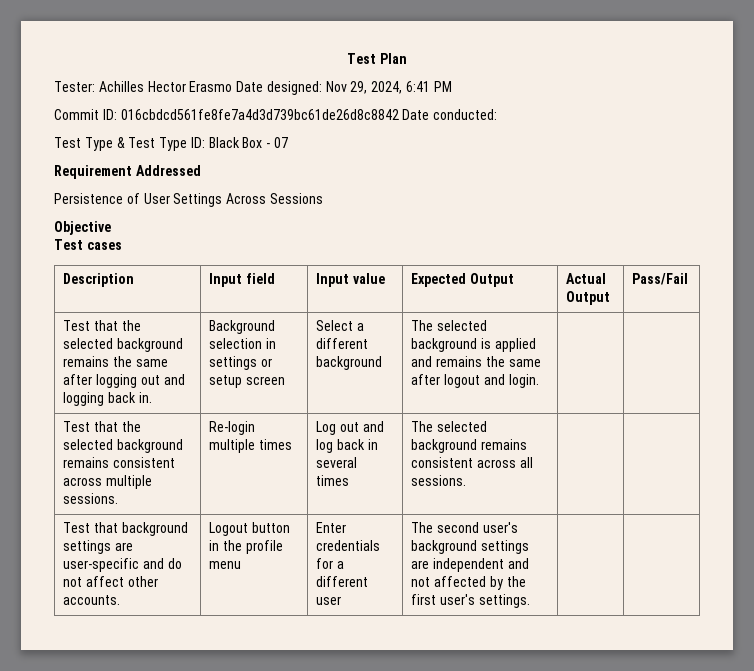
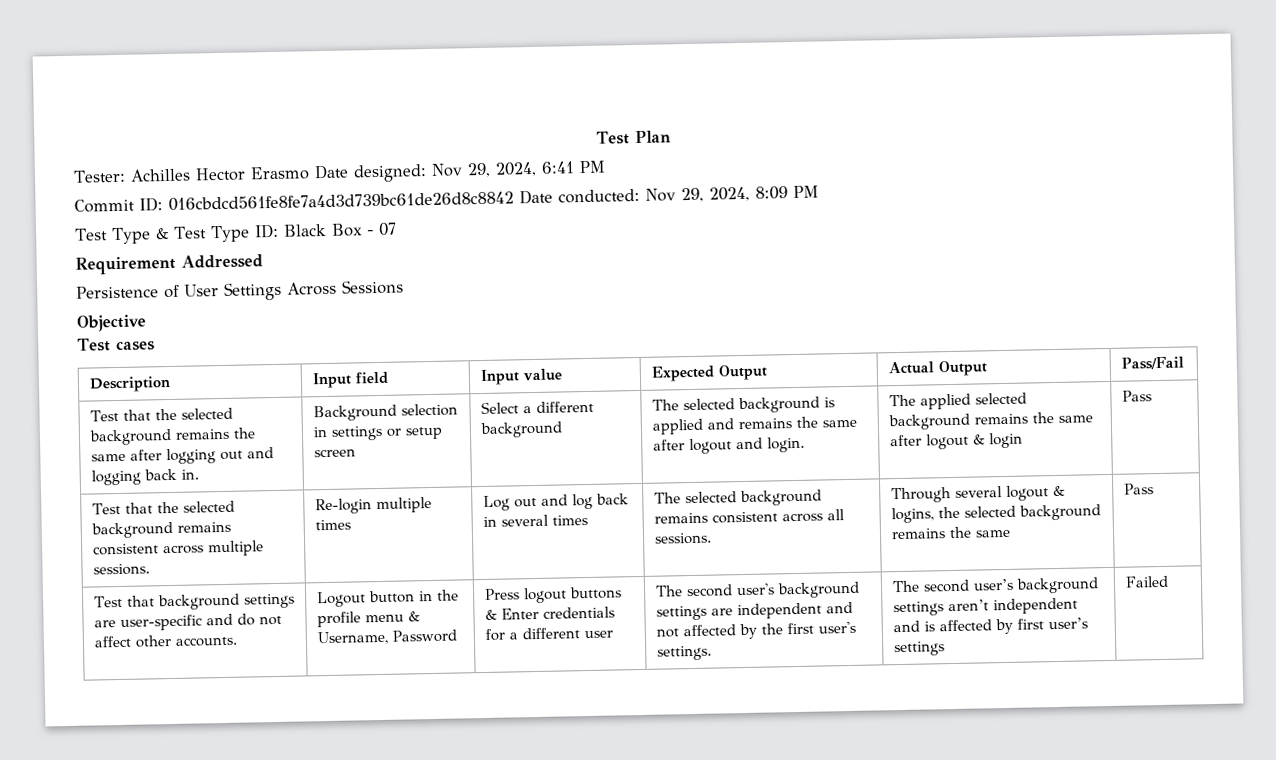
- Commit ID: 016cbdcd561fe8fe7a4d3d739bc61de26d8c8842 Date conducted:
+ Commit ID: 016cbdcd561fe8fe7a4d3d739bc61de26d8c8842 Date conducted: Nov 29, 2024, 8:09 PM
+ The applied selected background remains the same after logout & login | Pass
+ Through several logout & logins, the selected background remains the same | Pass
- Logout button in the profile menu | Enter credentials for a different user
+ Logout button in the profile menu & Username, Password | Press logout buttons & Enter credentials for a different user
+ The second user’s background settings aren’t independent and is affected by first user’s settings | Failed

